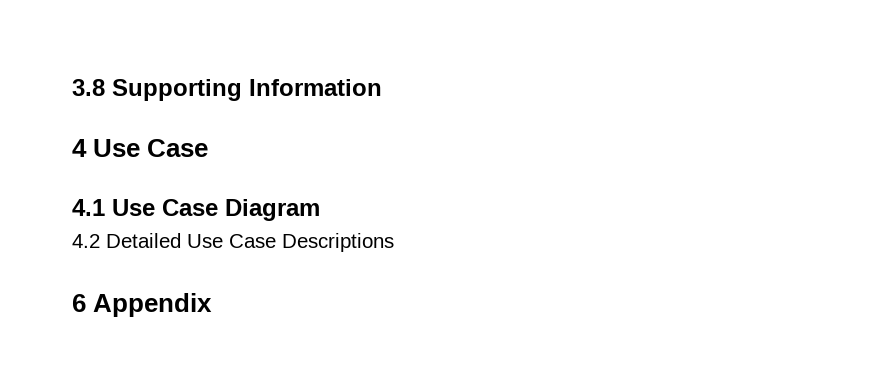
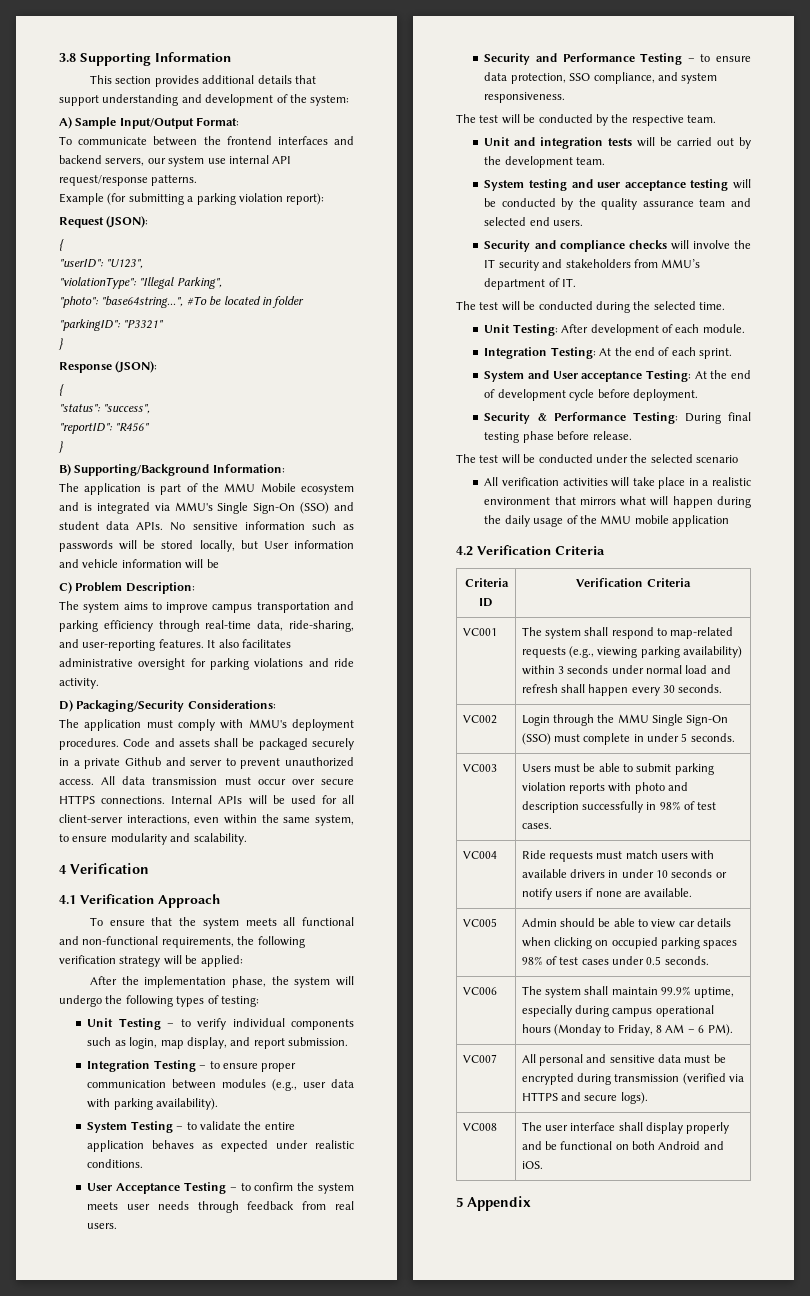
+ This section provides additional details that support understanding and development of the system:
+ A) Sample Input/Output Format:
+ To communicate between the frontend interfaces and backend servers, our system use internal API request/response patterns.
+ Example (for submitting a parking violation report):
+ Request (JSON):
+ {
+ "userID": "U123",
+ "violationType": "Illegal Parking",
+ "photo": "base64string...", #To be located in folder
+ "parkingID": "P3321"
+ }
+ Response (JSON):
+ {
+ "status": "success",
+ "reportID": "R456"
+ }
+ B) Supporting/Background Information:
+ The application is part of the MMU Mobile ecosystem and is integrated via MMU's Single Sign-On (SSO) and student data APIs. No sensitive information such as passwords will be stored locally, but User information and vehicle information will be
+ C) Problem Description:
+ The system aims to improve campus transportation and parking efficiency through real-time data, ride-sharing, and user-reporting features. It also facilitates administrative oversight for parking violations and ride activity.
+ D) Packaging/Security Considerations:
+ The application must comply with MMU's deployment procedures. Code and assets shall be packaged securely in a private Github and server to prevent unauthorized access. All data transmission must occur over secure HTTPS connections. Internal APIs will be used for all client-server interactions, even within the same system, to ensure modularity and scalability.
- 4 Use Case
+ 4 Verification
- 4.1 Use Case Diagram
- 4.2 Detailed Use Case Descriptions
- 6 Appendix
+ 4.1 Verification Approach
+ To ensure that the system meets all functional and non-functional requirements, the following verification strategy will be applied:
+ After the implementation phase, the system will undergo the following types of testing:
+ Unit Testing – to verify individual components such as login, map display, and report submission.
+ Integration Testing – to ensure proper communication between modules (e.g., user data with parking availability).
+ System Testing – to validate the entire application behaves as expected under realistic conditions.
+ User Acceptance Testing – to confirm the system meets user needs through feedback from real users.
+ Security and Performance Testing – to ensure data protection, SSO compliance, and system responsiveness.
+ The test will be conducted by the respective team.
+ Unit and integration tests will be carried out by the development team.
+ System testing and user acceptance testing will be conducted by the quality assurance team and selected end users.
+ Security and compliance checks will involve the IT security and stakeholders from MMU’s department of IT.
+ The test will be conducted during the selected time.
+ Unit Testing: After development of each module.
+ Integration Testing: At the end of each sprint.
+ System and User acceptance Testing: At the end of development cycle before deployment.
+ Security & Performance Testing: During final testing phase before release.
+ The test will be conducted under the selected scenario
+ All verification activities will take place in a realistic environment that mirrors what will happen during the daily usage of the MMU mobile application
+ 4.2 Verification Criteria
+ Criteria ID | Verification Criteria
+ VC001 | The system shall respond to map-related requests (e.g., viewing parking availability) within 3 seconds under normal load and refresh shall happen every 30 seconds.
+ VC002 | Login through the MMU Single Sign-On (SSO) must complete in under 5 seconds.
+ VC003 | Users must be able to submit parking violation reports with photo and description successfully in 98% of test cases.
+ VC004 | Ride requests must match users with available drivers in under 10 seconds or notify users if none are available.
+ VC005 | Admin should be able to view car details when clicking on occupied parking spaces 98% of test cases under 0.5 seconds.
+ VC006 | The system shall maintain 99.9% uptime, especially during campus operational hours (Monday to Friday, 8 AM – 6 PM).
+ VC007 | All personal and sensitive data must be encrypted during transmission (verified via HTTPS and secure logs).
+ VC008 | The user interface shall display properly and be functional on both Android and iOS.
+ 5 Appendix

